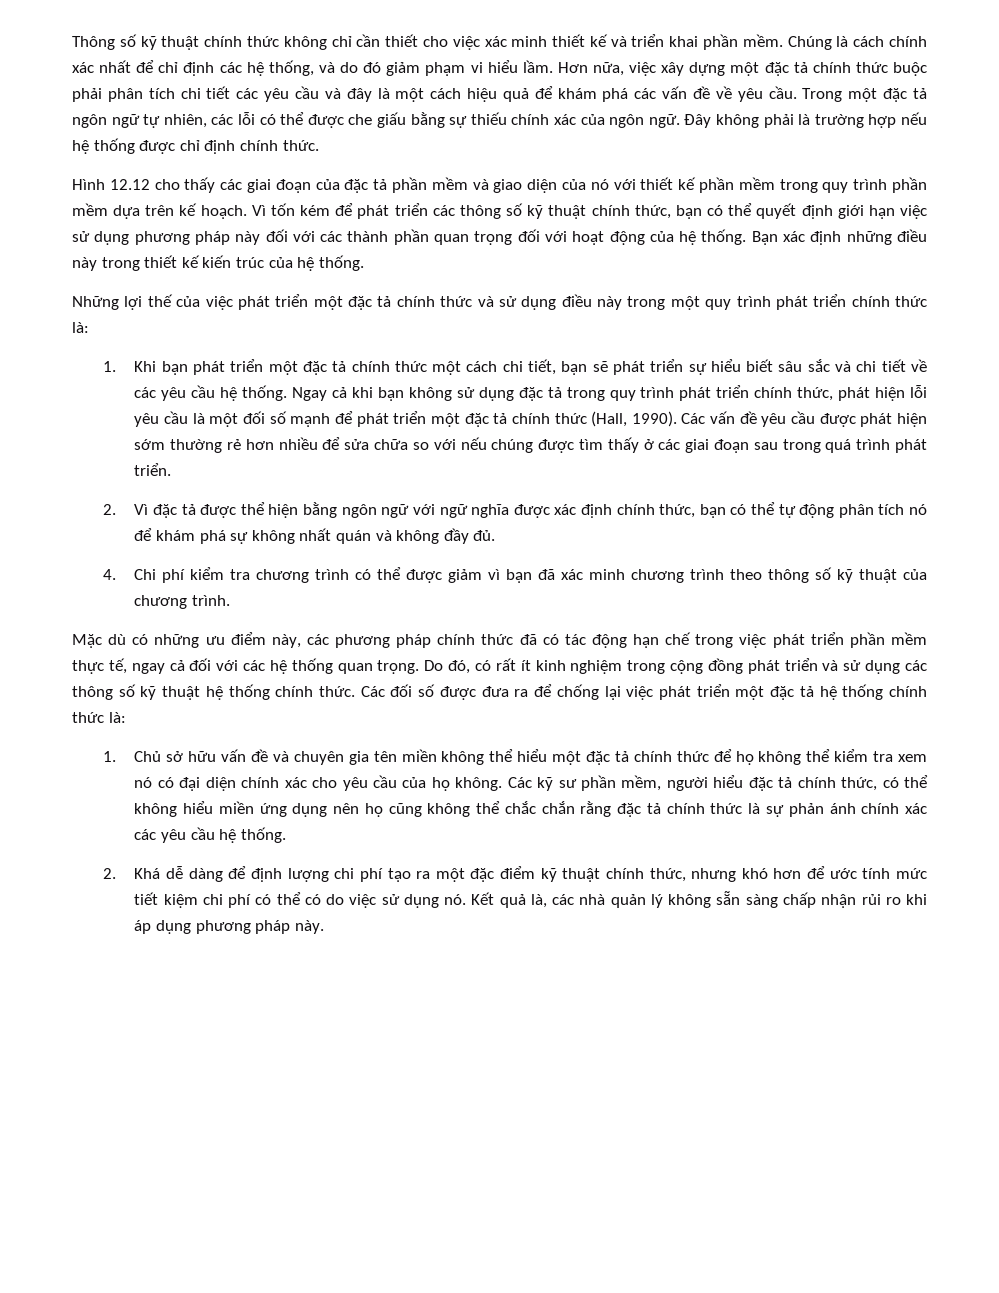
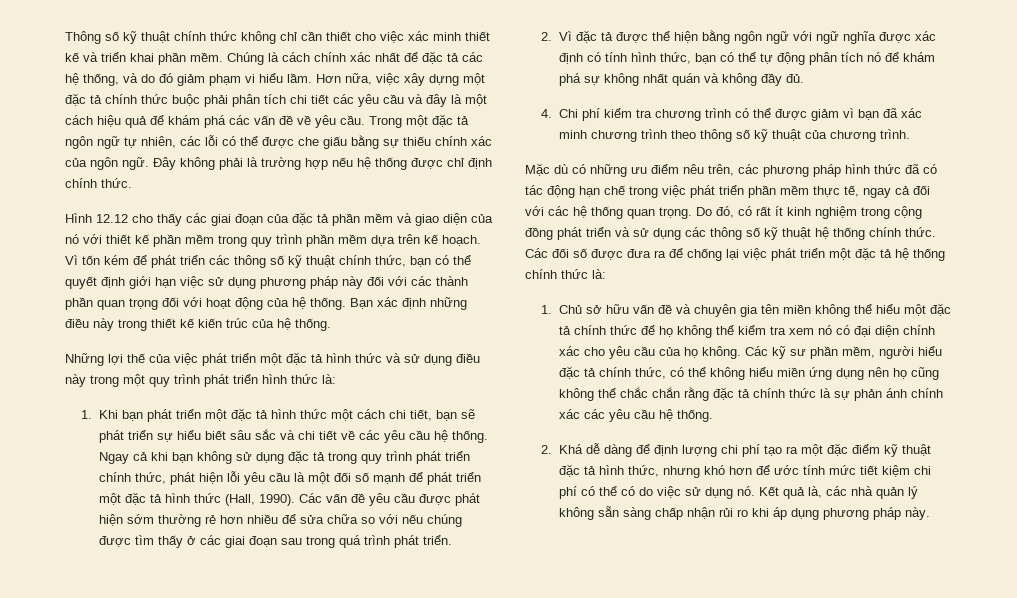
- Chúng là cách chính xác nhất để chỉ định các hệ thống, và do đó giảm phạm vi hiểu lầm.
+ Chúng là cách chính xác nhất để đặc tả các hệ thống, và do đó giảm phạm vi hiểu lầm.
- Những lợi thế của việc phát triển một đặc tả chính thức và sử dụng điều này trong một quy trình phát triển chính thức là:
+ Những lợi thế của việc phát triển một đặc tả hình thức và sử dụng điều này trong một quy trình phát triển hình thức là:
- 1. Khi bạn phát triển một đặc tả chính thức một cách chi tiết, bạn sẽ phát triển sự hiểu biết sâu sắc và chi tiết về các yêu cầu hệ thống.
+ 1. Khi bạn phát triển một đặc tả hình thức một cách chi tiết, bạn sẽ phát triển sự hiểu biết sâu sắc và chi tiết về các yêu cầu hệ thống.
- Ngay cả khi bạn không sử dụng đặc tả trong quy trình phát triển chính thức, phát hiện lỗi yêu cầu là một đối số mạnh để phát triển một đặc tả chính thức (Hall, 1990).
+ Ngay cả khi bạn không sử dụng đặc tả trong quy trình phát triển chính thức, phát hiện lỗi yêu cầu là một đối số mạnh để phát triển một đặc tả hình thức (Hall, 1990).
- 2. Vì đặc tả được thể hiện bằng ngôn ngữ với ngữ nghĩa được xác định chính thức, bạn có thể tự động phân tích nó để khám phá sự không nhất quán và không đầy đủ.
+ 2. Vì đặc tả được thể hiện bằng ngôn ngữ với ngữ nghĩa được xác định có tính hình thức, bạn có thể tự động phân tích nó để khám phá sự không nhất quán và không đầy đủ.
- Mặc dù có những ưu điểm này, các phương pháp chính thức đã có tác động hạn chế trong việc phát triển phần mềm thực tế, ngay cả đối với các hệ thống quan trọng.
+ Mặc dù có những ưu điểm nêu trên, các phương pháp hình thức đã có tác động hạn chế trong việc phát triển phần mềm thực tế, ngay cả đối với các hệ thống quan trọng.
- 2. Khá dễ dàng để định lượng chi phí tạo ra một đặc điểm kỹ thuật chính thức, nhưng khó hơn để ước tính mức tiết kiệm chi phí có thể có do việc sử dụng nó.
+ 2. Khá dễ dàng để định lượng chi phí tạo ra một đặc điểm kỹ thuật đặc tả hình thức, nhưng khó hơn để ước tính mức tiết kiệm chi phí có thể có do việc sử dụng nó.

